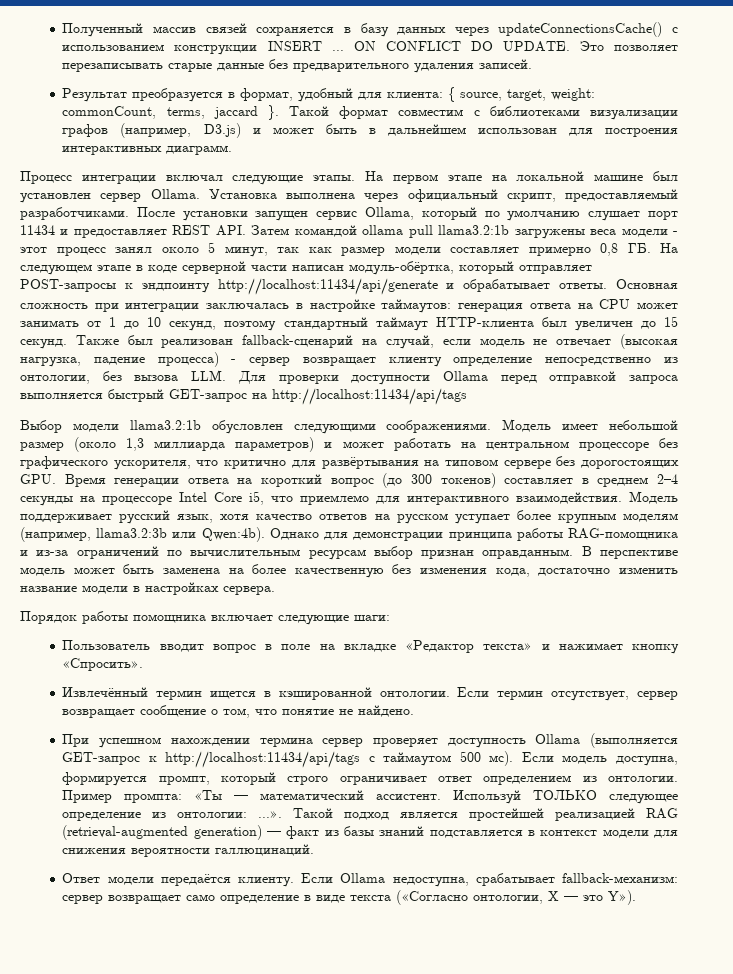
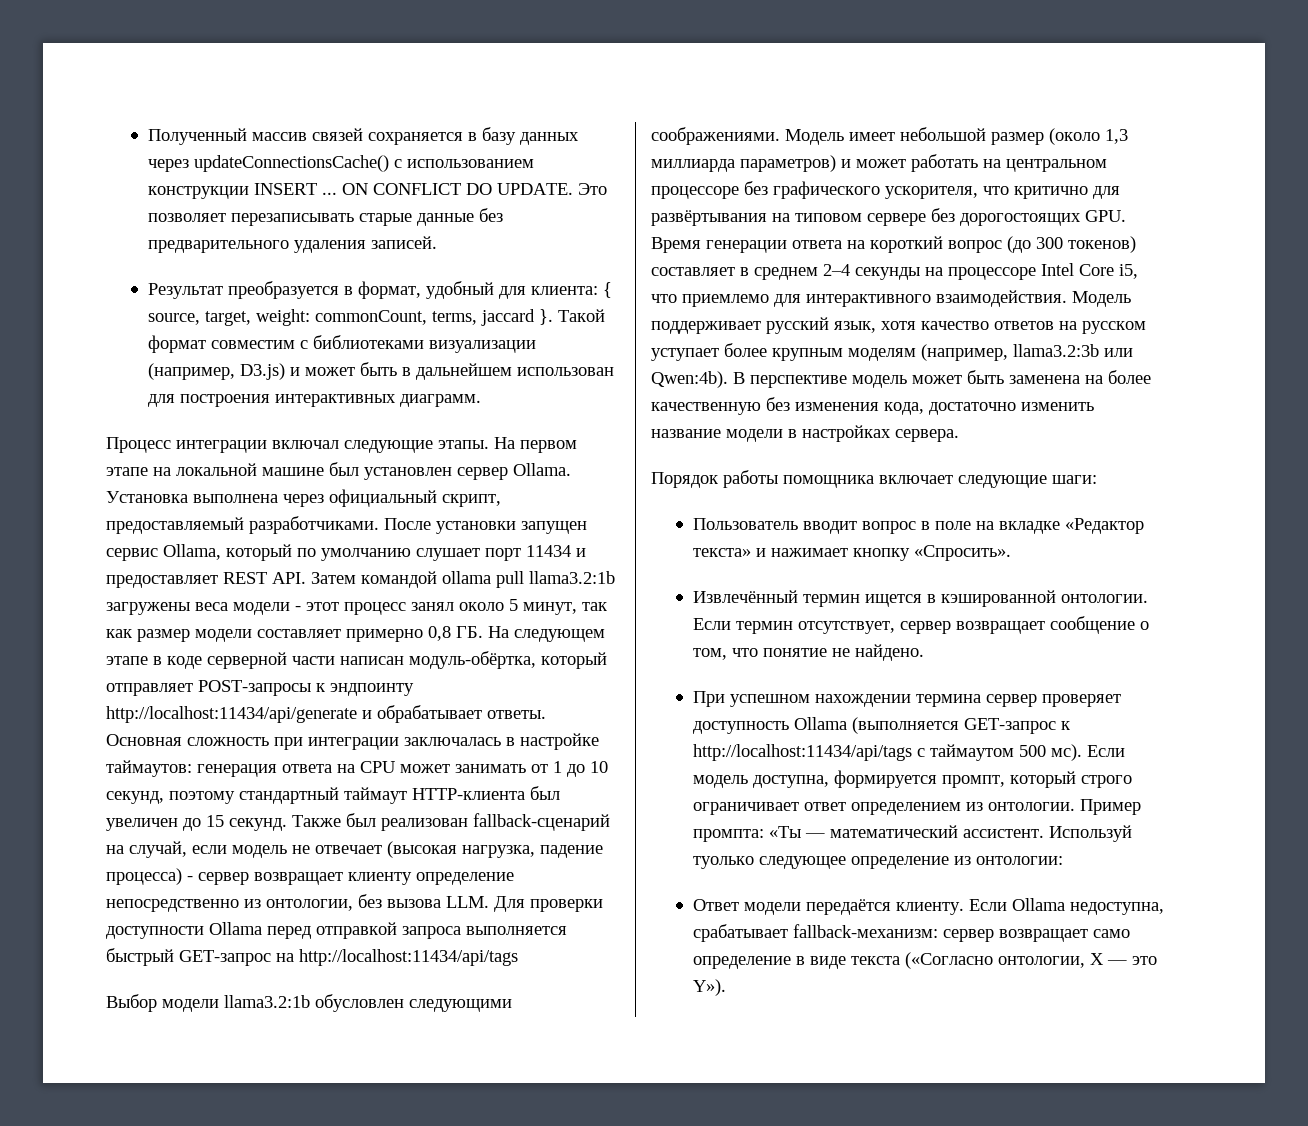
- Такой формат совместим с библиотеками визуализации графов (например, D3.js) и может быть в дальнейшем использован для построения интерактивных диаграмм.
+ Такой формат совместим с библиотеками визуализации (например, D3.js) и может быть в дальнейшем использован для построения интерактивных диаграмм.
- Однако для демонстрации принципа работы RAG-помощника и из-за ограничений по вычислительным ресурсам выбор признан оправданным.
- Используй ТОЛЬКО следующее определение из онтологии: ...». Такой подход является простейшей реализацией RAG (retrieval-augmented generation) — факт из базы знаний подставляется в контекст модели для снижения вероятности галлюцинаций.
+ Используй туолько следующее определение из онтологии:

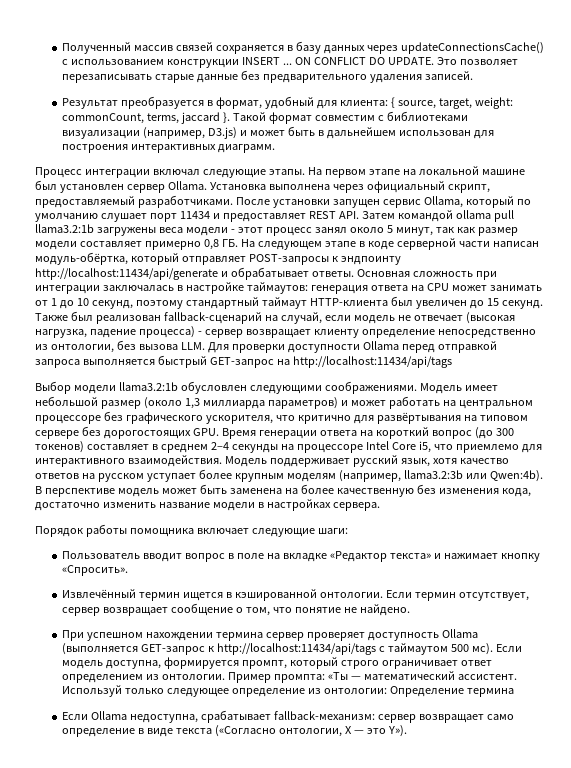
- Используй туолько следующее определение из онтологии:
- Ответ модели передаётся клиенту. Если Ollama недоступна, срабатывает fallback-механизм: сервер возвращает само определение в виде текста («Согласно онтологии, X — это Y»).
+ Используй только следующее определение из онтологии: Определение термина
+ Если Ollama недоступна, срабатывает fallback-механизм: сервер возвращает само определение в виде текста («Согласно онтологии, X — это Y»).

